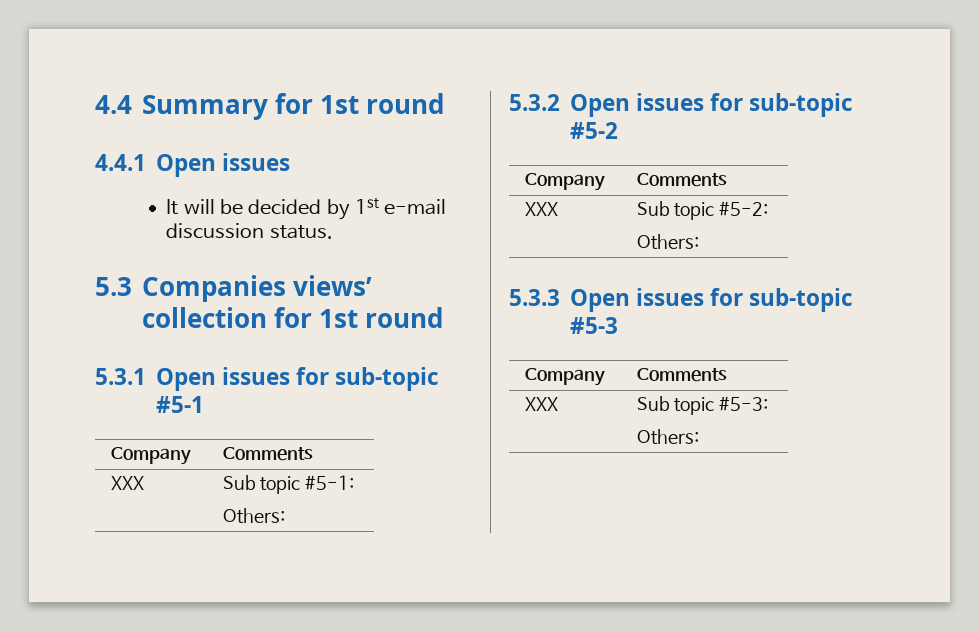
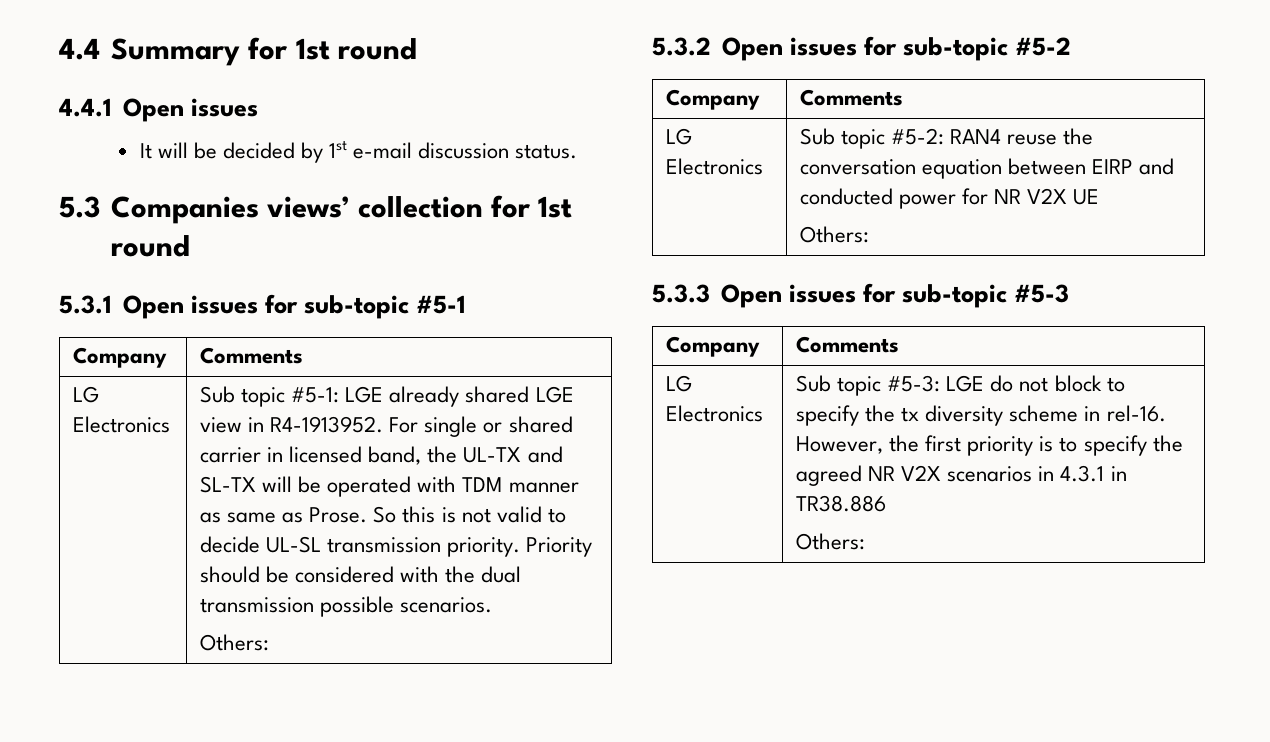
  5.3.1 Open issues for sub-topic #5-1
  Company | Comments
- XXX
+ LG Electronics
- Sub topic #5-1:
+ Sub topic #5-1: LGE already shared LGE view in R4-1913952. For single or shared carrier in licensed band, the UL-TX and SL-TX will be operated with TDM manner as same as Prose. So this is not valid to decide UL-SL transmission priority. Priority should be considered with the dual transmission possible scenarios.
- XXX | Sub topic #5-2:
+ LG Electronics | Sub topic #5-2: RAN4 reuse the conversation equation between EIRP and conducted power for NR V2X UE
- XXX | Sub topic #5-3:
+ LG Electronics | Sub topic #5-3: LGE do not block to specify the tx diversity scheme in rel-16. However, the first priority is to specify the agreed NR V2X scenarios in 4.3.1 in TR38.886

